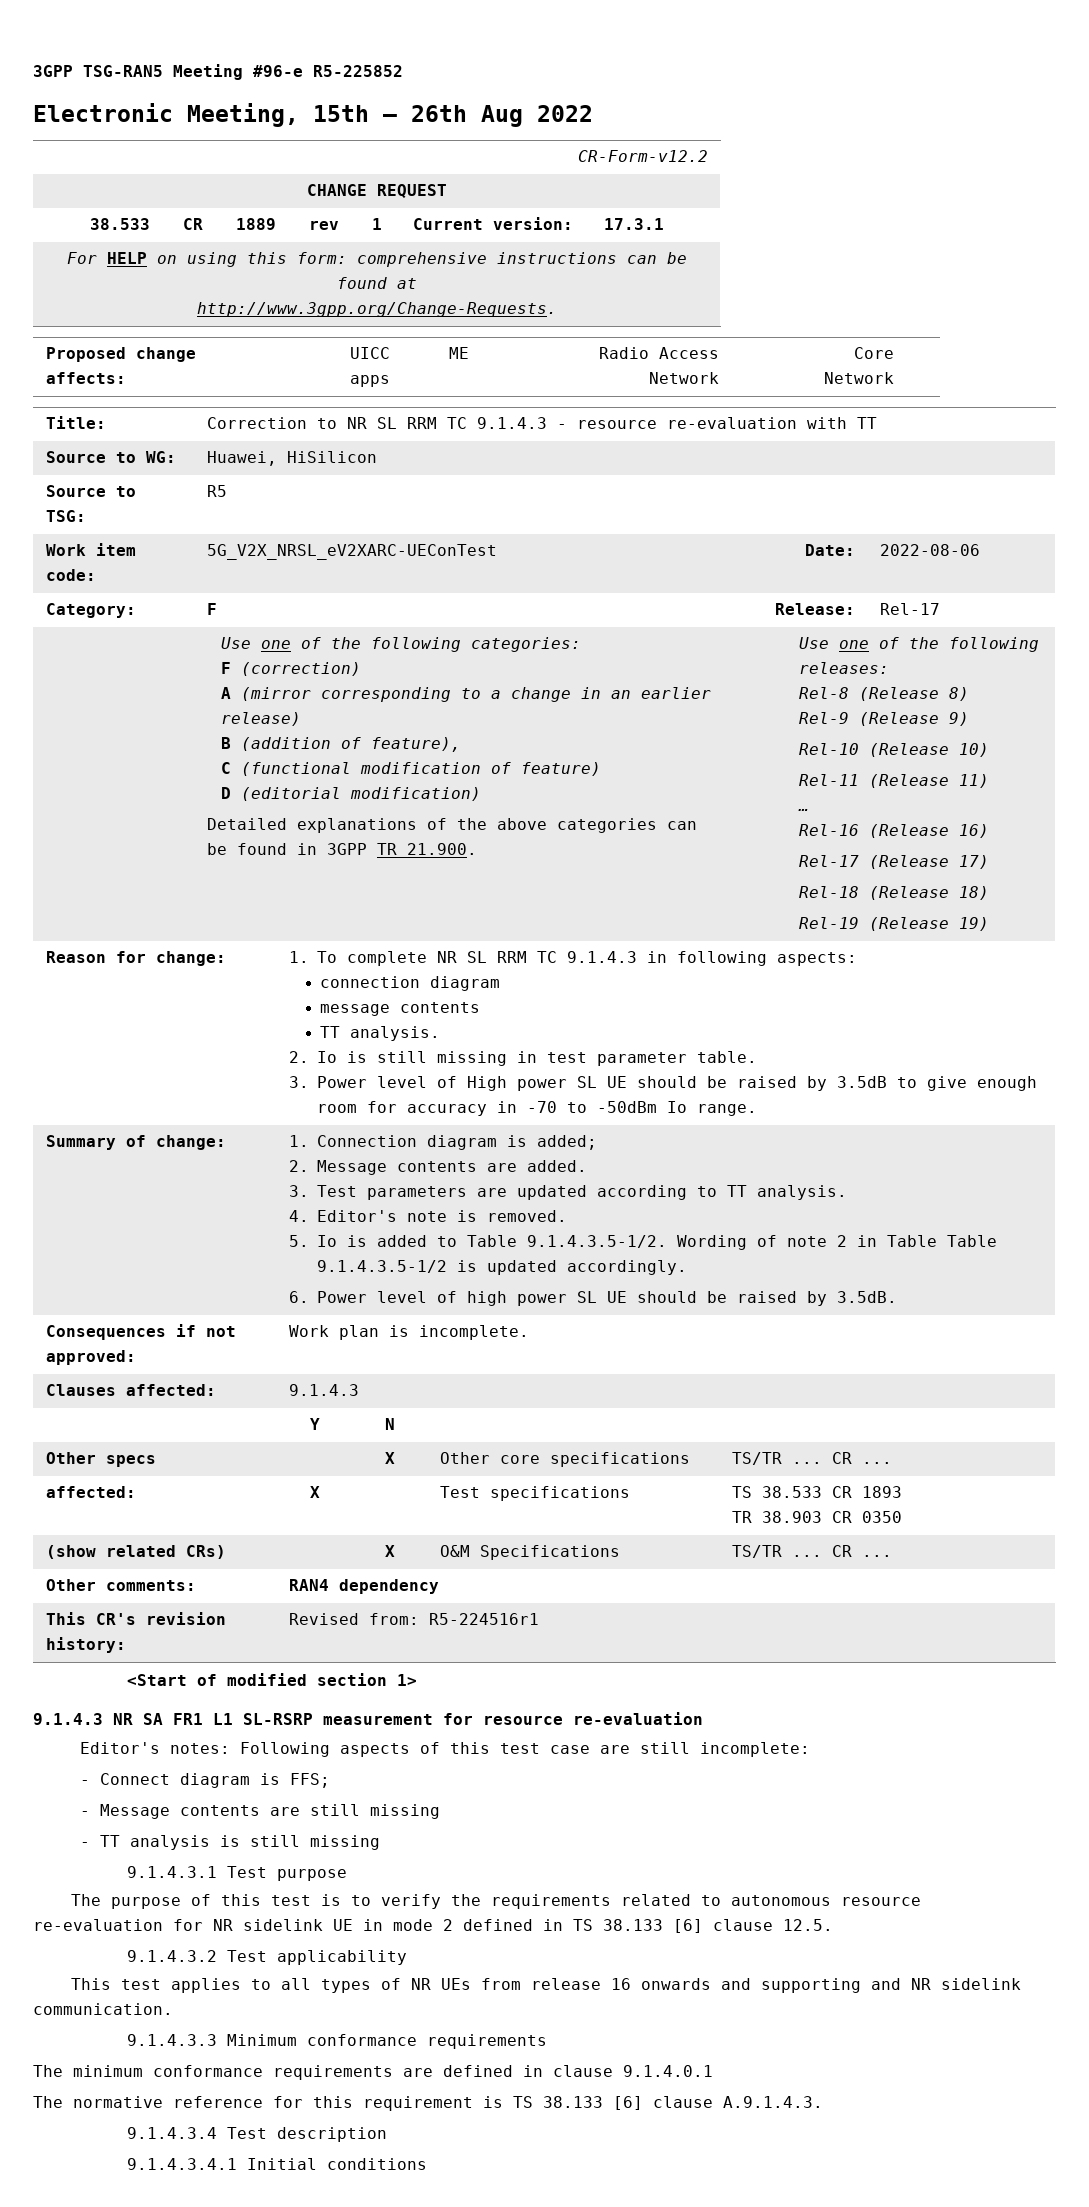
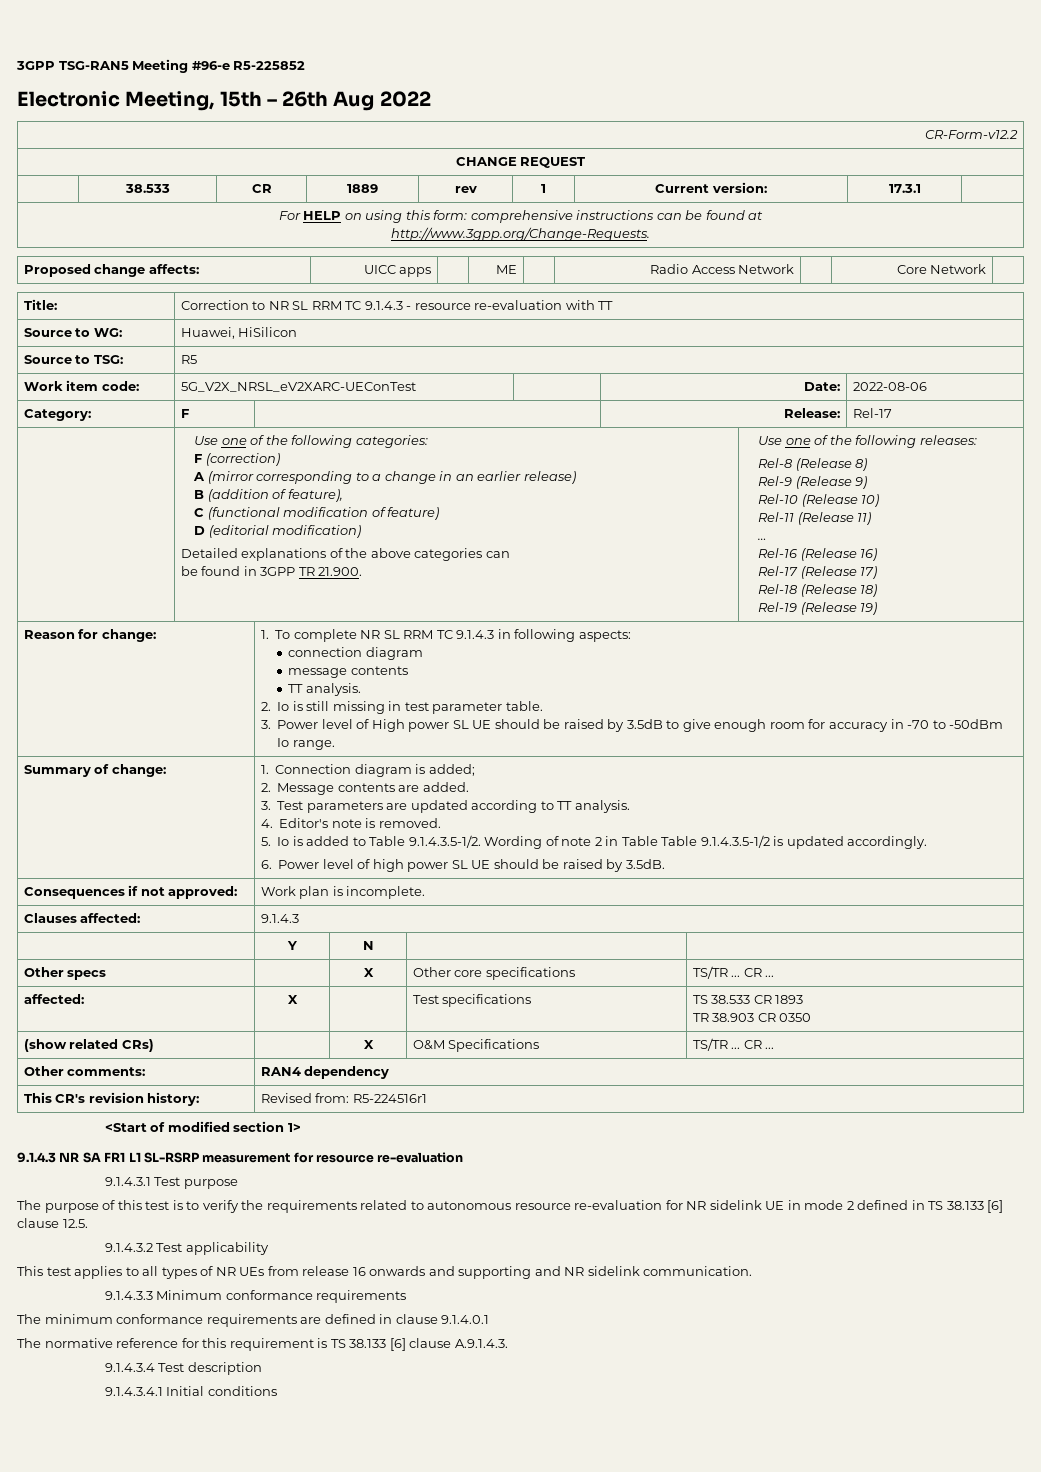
- Editor's notes: Following aspects of this test case are still incomplete:
- - Connect diagram is FFS;
- - Message contents are still missing
- - TT analysis is still missing

